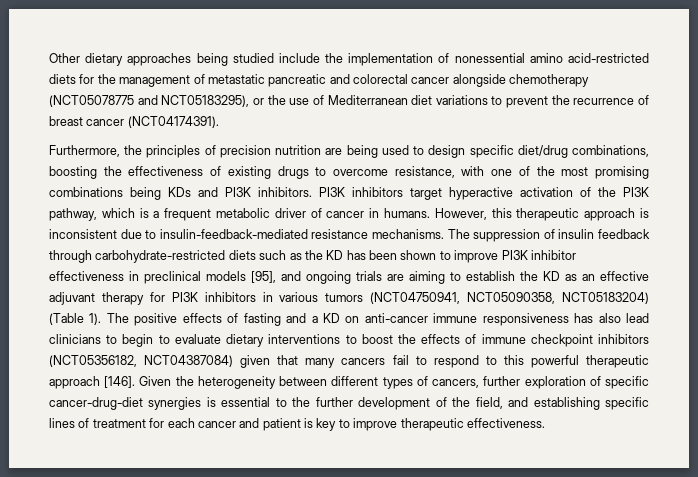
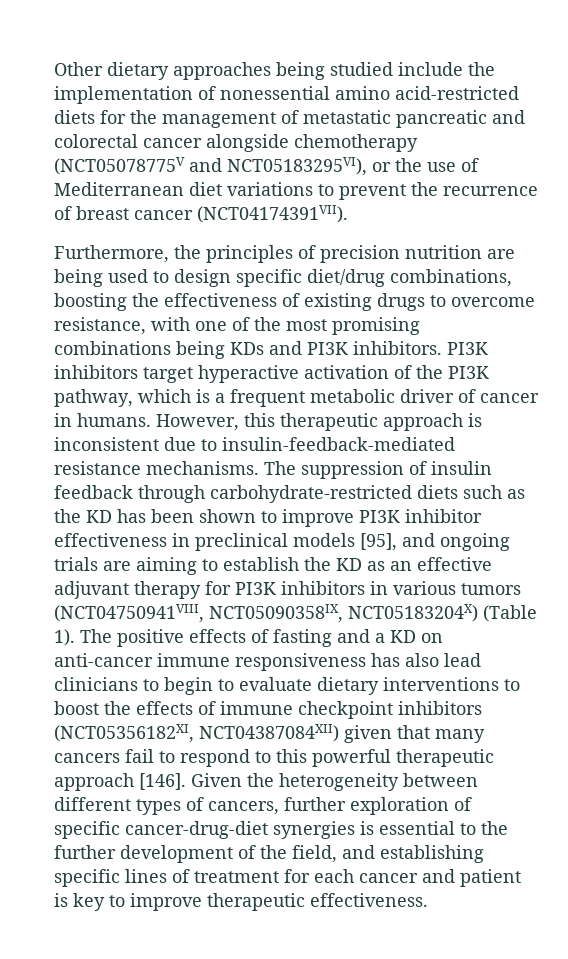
- Other dietary approaches being studied include the implementation of nonessential amino acid-restricted diets for the management of metastatic pancreatic and colorectal cancer alongside chemotherapy (NCT05078775 and NCT05183295), or the use of Mediterranean diet variations to prevent the recurrence of breast cancer (NCT04174391).
+ Other dietary approaches being studied include the implementation of nonessential amino acid-restricted diets for the management of metastatic pancreatic and colorectal cancer alongside chemotherapy (NCT05078775V and NCT05183295VI), or the use of Mediterranean diet variations to prevent the recurrence of breast cancer (NCT04174391VII).
- The suppression of insulin feedback through carbohydrate-restricted diets such as the KD has been shown to improve PI3K inhibitor effectiveness in preclinical models [95], and ongoing trials are aiming to establish the KD as an effective adjuvant therapy for PI3K inhibitors in various tumors (NCT04750941, NCT05090358, NCT05183204) (Table 1).
+ The suppression of insulin feedback through carbohydrate-restricted diets such as the KD has been shown to improve PI3K inhibitor effectiveness in preclinical models [95], and ongoing trials are aiming to establish the KD as an effective adjuvant therapy for PI3K inhibitors in various tumors (NCT04750941VIII, NCT05090358IX, NCT05183204X) (Table 1).
- The positive effects of fasting and a KD on anti-cancer immune responsiveness has also lead clinicians to begin to evaluate dietary interventions to boost the effects of immune checkpoint inhibitors (NCT05356182, NCT04387084) given that many cancers fail to respond to this powerful therapeutic approach [146].
+ The positive effects of fasting and a KD on anti-cancer immune responsiveness has also lead clinicians to begin to evaluate dietary interventions to boost the effects of immune checkpoint inhibitors (NCT05356182XI, NCT04387084XII) given that many cancers fail to respond to this powerful therapeutic approach [146].

